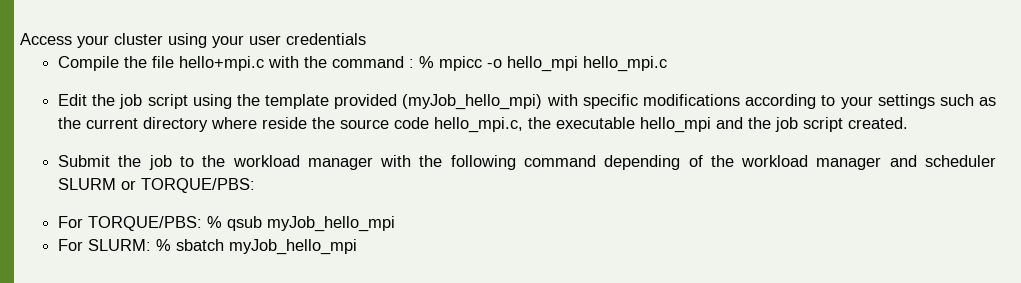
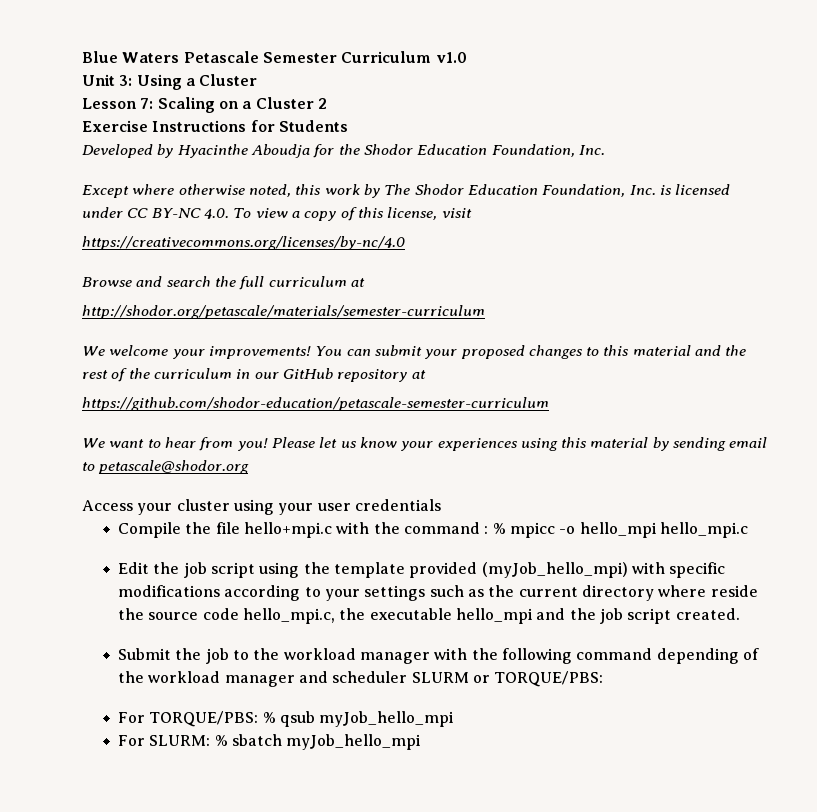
+ Blue Waters Petascale Semester Curriculum v1.0
+ Unit 3: Using a Cluster
+ Lesson 7: Scaling on a Cluster 2
+ Exercise Instructions for Students
+ Developed by Hyacinthe Aboudja for the Shodor Education Foundation, Inc.
+ Except where otherwise noted, this work by The Shodor Education Foundation, Inc. is licensed under CC BY-NC 4.0. To view a copy of this license, visit
+ https://creativecommons.org/licenses/by-nc/4.0
+ Browse and search the full curriculum at
+ http://shodor.org/petascale/materials/semester-curriculum
+ We welcome your improvements! You can submit your proposed changes to this material and the rest of the curriculum in our GitHub repository at
+ https://github.com/shodor-education/petascale-semester-curriculum
+ We want to hear from you! Please let us know your experiences using this material by sending email to petascale@shodor.org

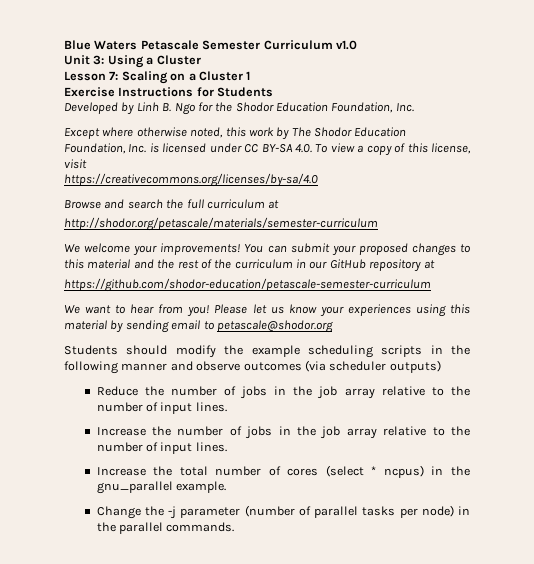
- Lesson 7: Scaling on a Cluster 2
+ Lesson 7: Scaling on a Cluster 1
- Developed by Hyacinthe Aboudja for the Shodor Education Foundation, Inc.
+ Developed by Linh B. Ngo for the Shodor Education Foundation, Inc.
- Except where otherwise noted, this work by The Shodor Education Foundation, Inc. is licensed under CC BY-NC 4.0. To view a copy of this license, visit
+ Except where otherwise noted, this work by The Shodor Education Foundation, Inc. is licensed under CC BY-SA 4.0. To view a copy of this license, visit
- https://creativecommons.org/licenses/by-nc/4.0
+ https://creativecommons.org/licenses/by-sa/4.0
- Access your cluster using your user credentials
- Compile the file hello+mpi.c with the command : % mpicc -o hello_mpi hello_mpi.c
- Edit the job script using the template provided (myJob_hello_mpi) with specific modifications according to your settings such as the current directory where reside the source code hello_mpi.c, the executable hello_mpi and the job script created.
- Submit the job to the workload manager with the following command depending of the workload manager and scheduler SLURM or TORQUE/PBS:
- For TORQUE/PBS: % qsub myJob_hello_mpi
- For SLURM: % sbatch myJob_hello_mpi
+ Students should modify the example scheduling scripts in the following manner and observe outcomes (via scheduler outputs)
+ Reduce the number of jobs in the job array relative to the number of input lines.
+ Increase the number of jobs in the job array relative to the number of input lines.
+ Increase the total number of cores (select * ncpus) in the gnu_parallel example.
+ Change the -j parameter (number of parallel tasks per node) in the parallel commands.

